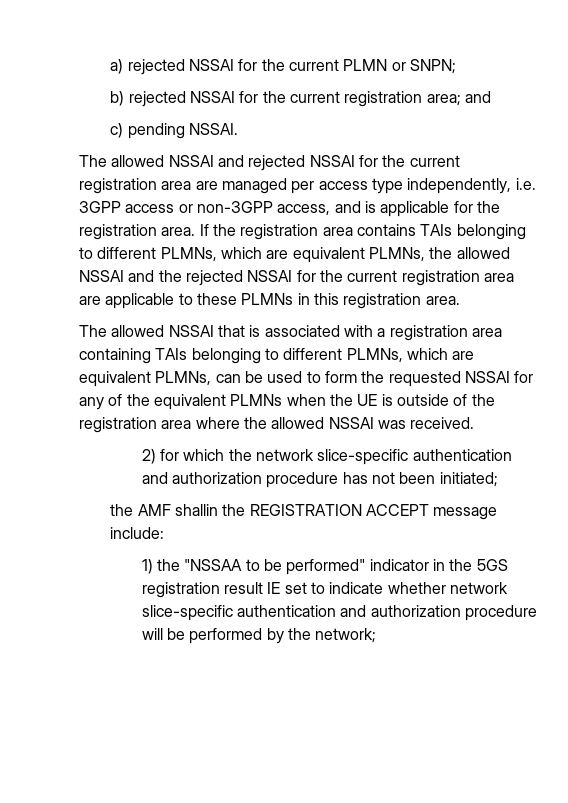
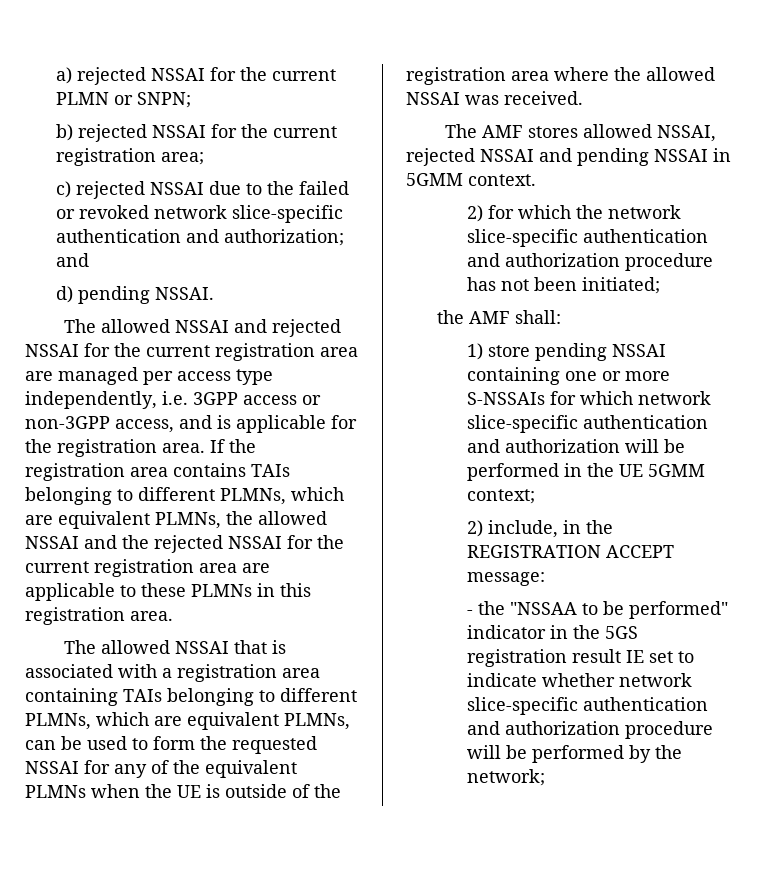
- b) rejected NSSAI for the current registration area; and
+ b) rejected NSSAI for the current registration area;
+ c) rejected NSSAI due to the failed or revoked network slice-specific authentication and authorization; and
- c) pending NSSAI.
+ d) pending NSSAI.
+ The AMF stores allowed NSSAI, rejected NSSAI and pending NSSAI in 5GMM context.
- the AMF shallin the REGISTRATION ACCEPT message include:
- 1) the "NSSAA to be performed" indicator in the 5GS registration result IE set to indicate whether network slice-specific authentication and authorization procedure will be performed by the network;
+ the AMF shall:
+ 1) store pending NSSAI containing one or more S-NSSAIs for which network slice-specific authentication and authorization will be performed in the UE 5GMM context;
+ 2) include, in the REGISTRATION ACCEPT message:
+ - the "NSSAA to be performed" indicator in the 5GS registration result IE set to indicate whether network slice-specific authentication and authorization procedure will be performed by the network;

